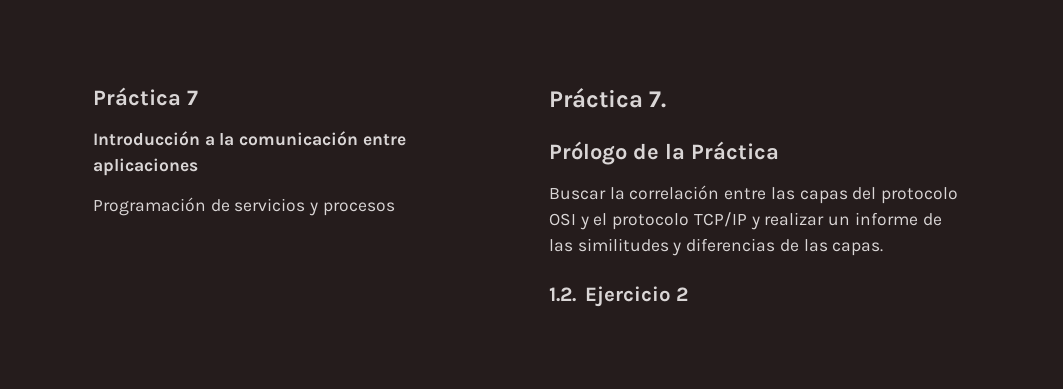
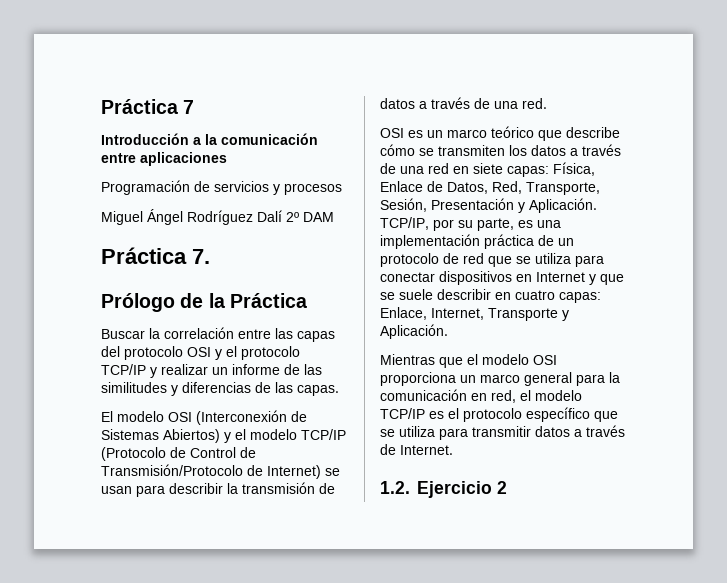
+ Miguel Ángel Rodríguez Dalí 2º DAM
+ El modelo OSI (Interconexión de Sistemas Abiertos) y el modelo TCP/IP (Protocolo de Control de Transmisión/Protocolo de Internet) se usan para describir la transmisión de datos a través de una red.
+ OSI es un marco teórico que describe cómo se transmiten los datos a través de una red en siete capas: Física, Enlace de Datos, Red, Transporte, Sesión, Presentación y Aplicación. TCP/IP, por su parte, es una implementación práctica de un protocolo de red que se utiliza para conectar dispositivos en Internet y que se suele describir en cuatro capas: Enlace, Internet, Transporte y Aplicación.
+ Mientras que el modelo OSI proporciona un marco general para la comunicación en red, el modelo TCP/IP es el protocolo específico que se utiliza para transmitir datos a través de Internet.

